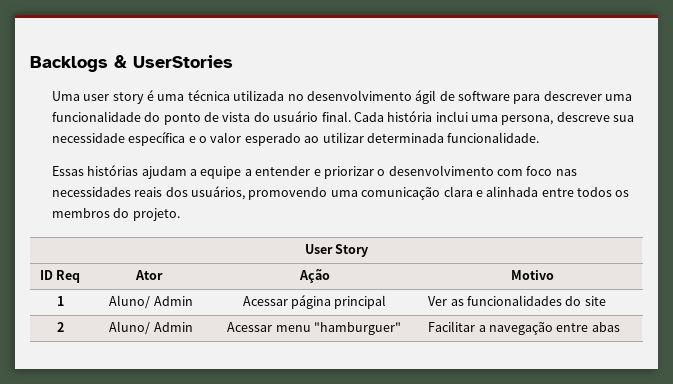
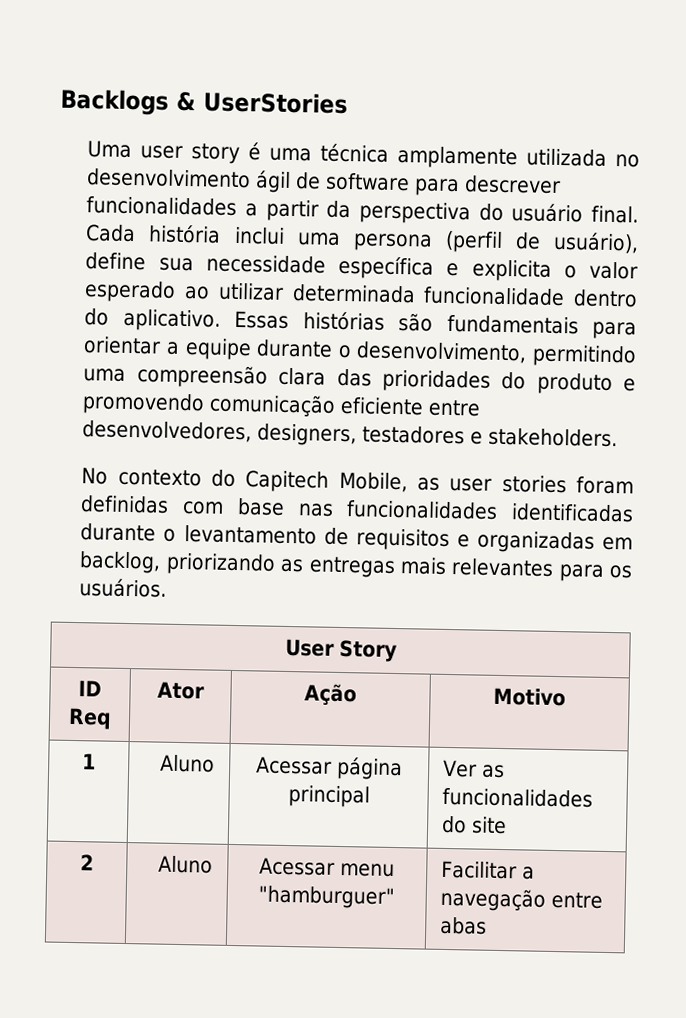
- Uma user story é uma técnica utilizada no desenvolvimento ágil de software para descrever uma funcionalidade do ponto de vista do usuário final.
+ Uma user story é uma técnica amplamente utilizada no desenvolvimento ágil de software para descrever funcionalidades a partir da perspectiva do usuário final.
- Cada história inclui uma persona, descreve sua necessidade específica e o valor esperado ao utilizar determinada funcionalidade.
- Essas histórias ajudam a equipe a entender e priorizar o desenvolvimento com foco nas necessidades reais dos usuários, promovendo uma comunicação clara e alinhada entre todos os membros do projeto.
+ Cada história inclui uma persona (perfil de usuário), define sua necessidade específica e explicita o valor esperado ao utilizar determinada funcionalidade dentro do aplicativo. Essas histórias são fundamentais para orientar a equipe durante o desenvolvimento, permitindo uma compreensão clara das prioridades do produto e promovendo comunicação eficiente entre desenvolvedores, designers, testadores e stakeholders.
+ No contexto do Capitech Mobile, as user stories foram definidas com base nas funcionalidades identificadas durante o levantamento de requisitos e organizadas em backlog, priorizando as entregas mais relevantes para os usuários.
- 1 | Aluno/ Admin | Acessar página principal | Ver as funcionalidades do site
+ 1 | Aluno | Acessar página principal | Ver as funcionalidades do site
- 2 | Aluno/ Admin | Acessar menu "hamburguer" | Facilitar a navegação entre abas
+ 2 | Aluno | Acessar menu "hamburguer" | Facilitar a navegação entre abas

